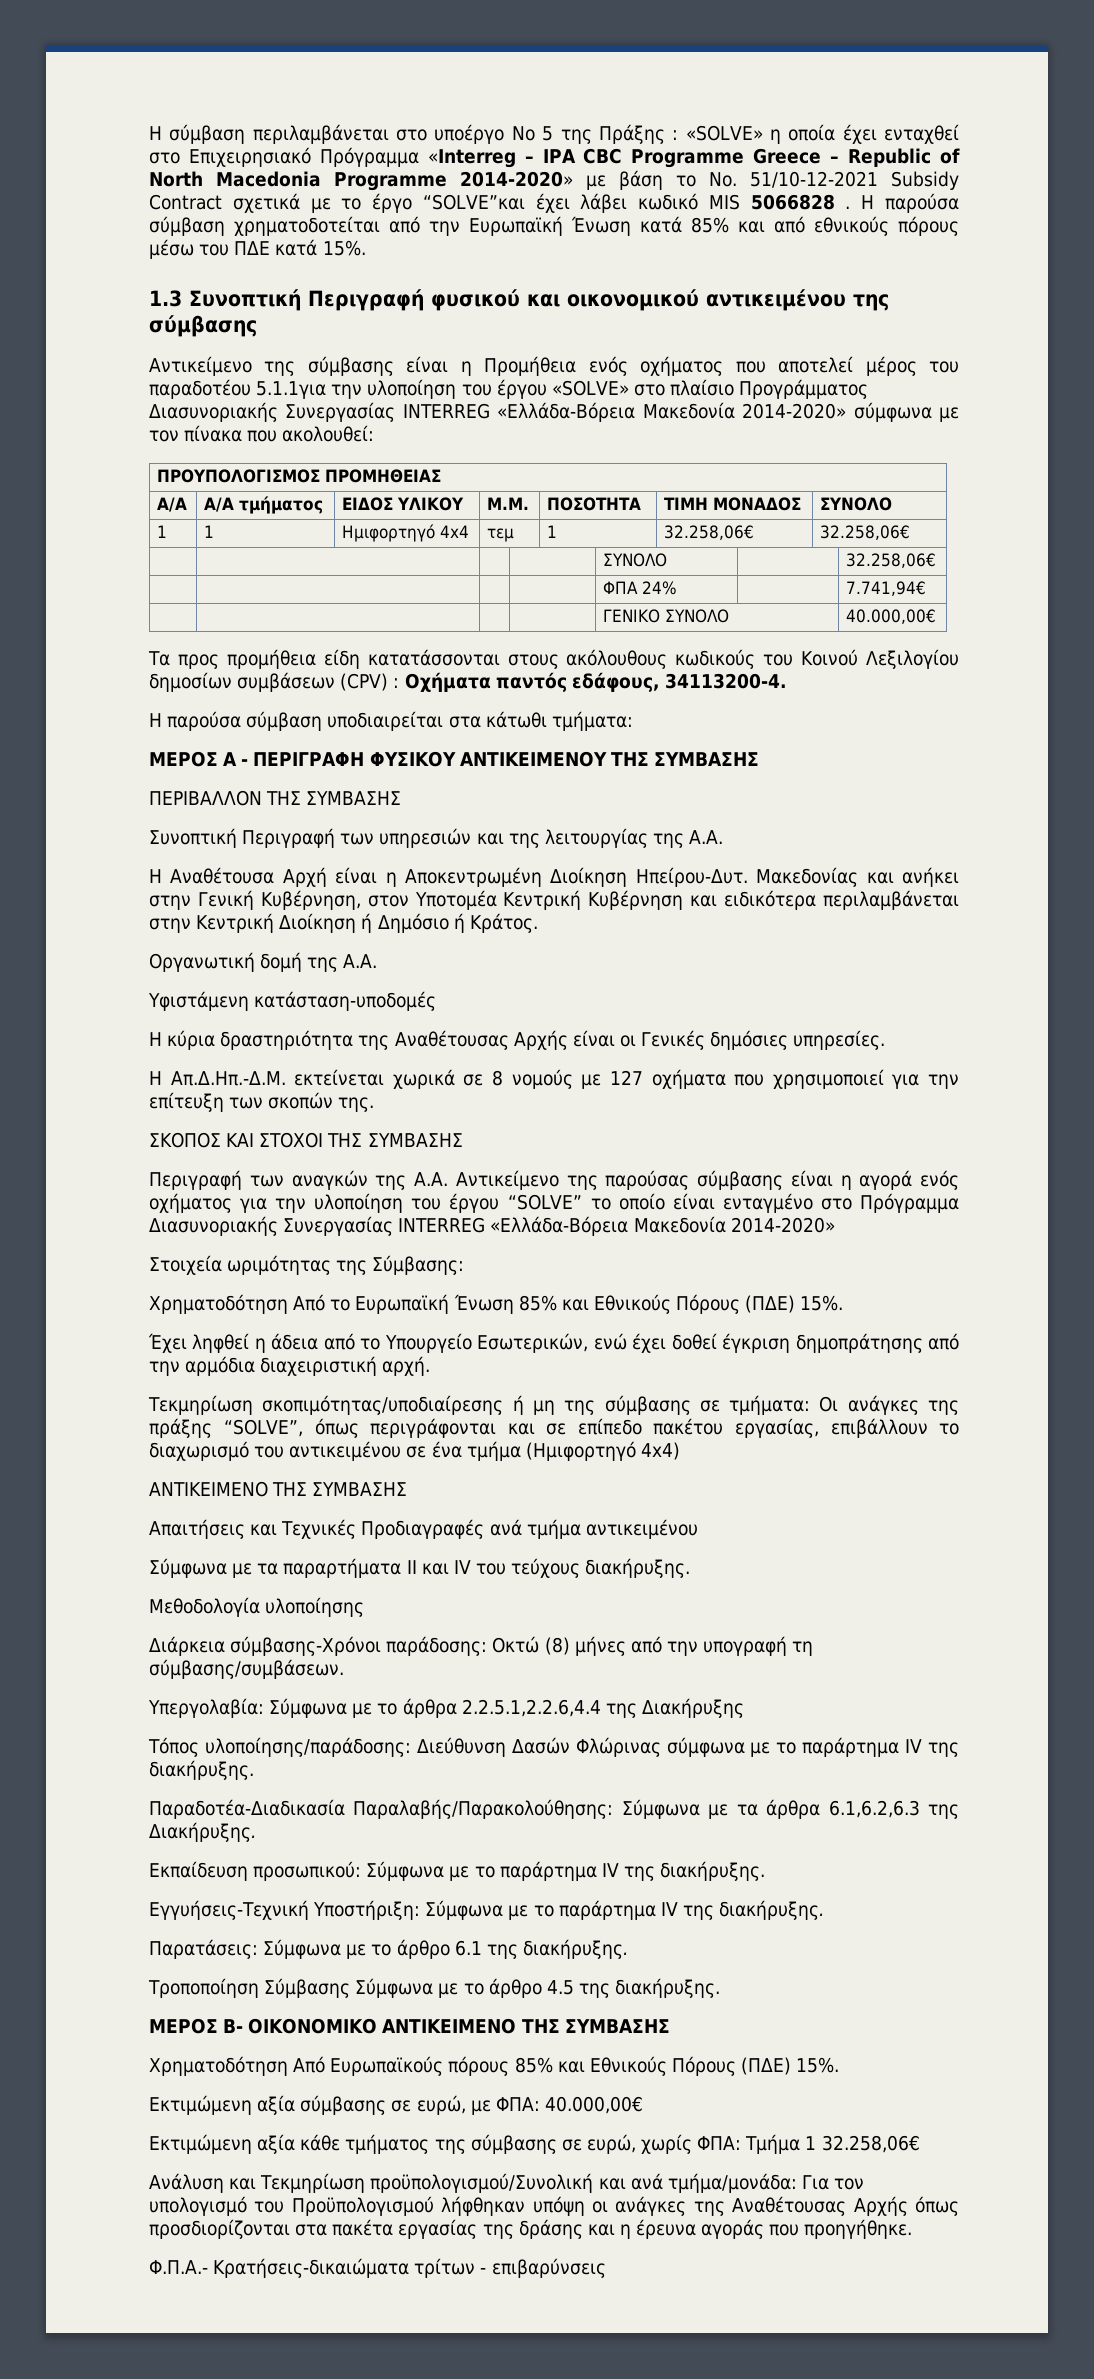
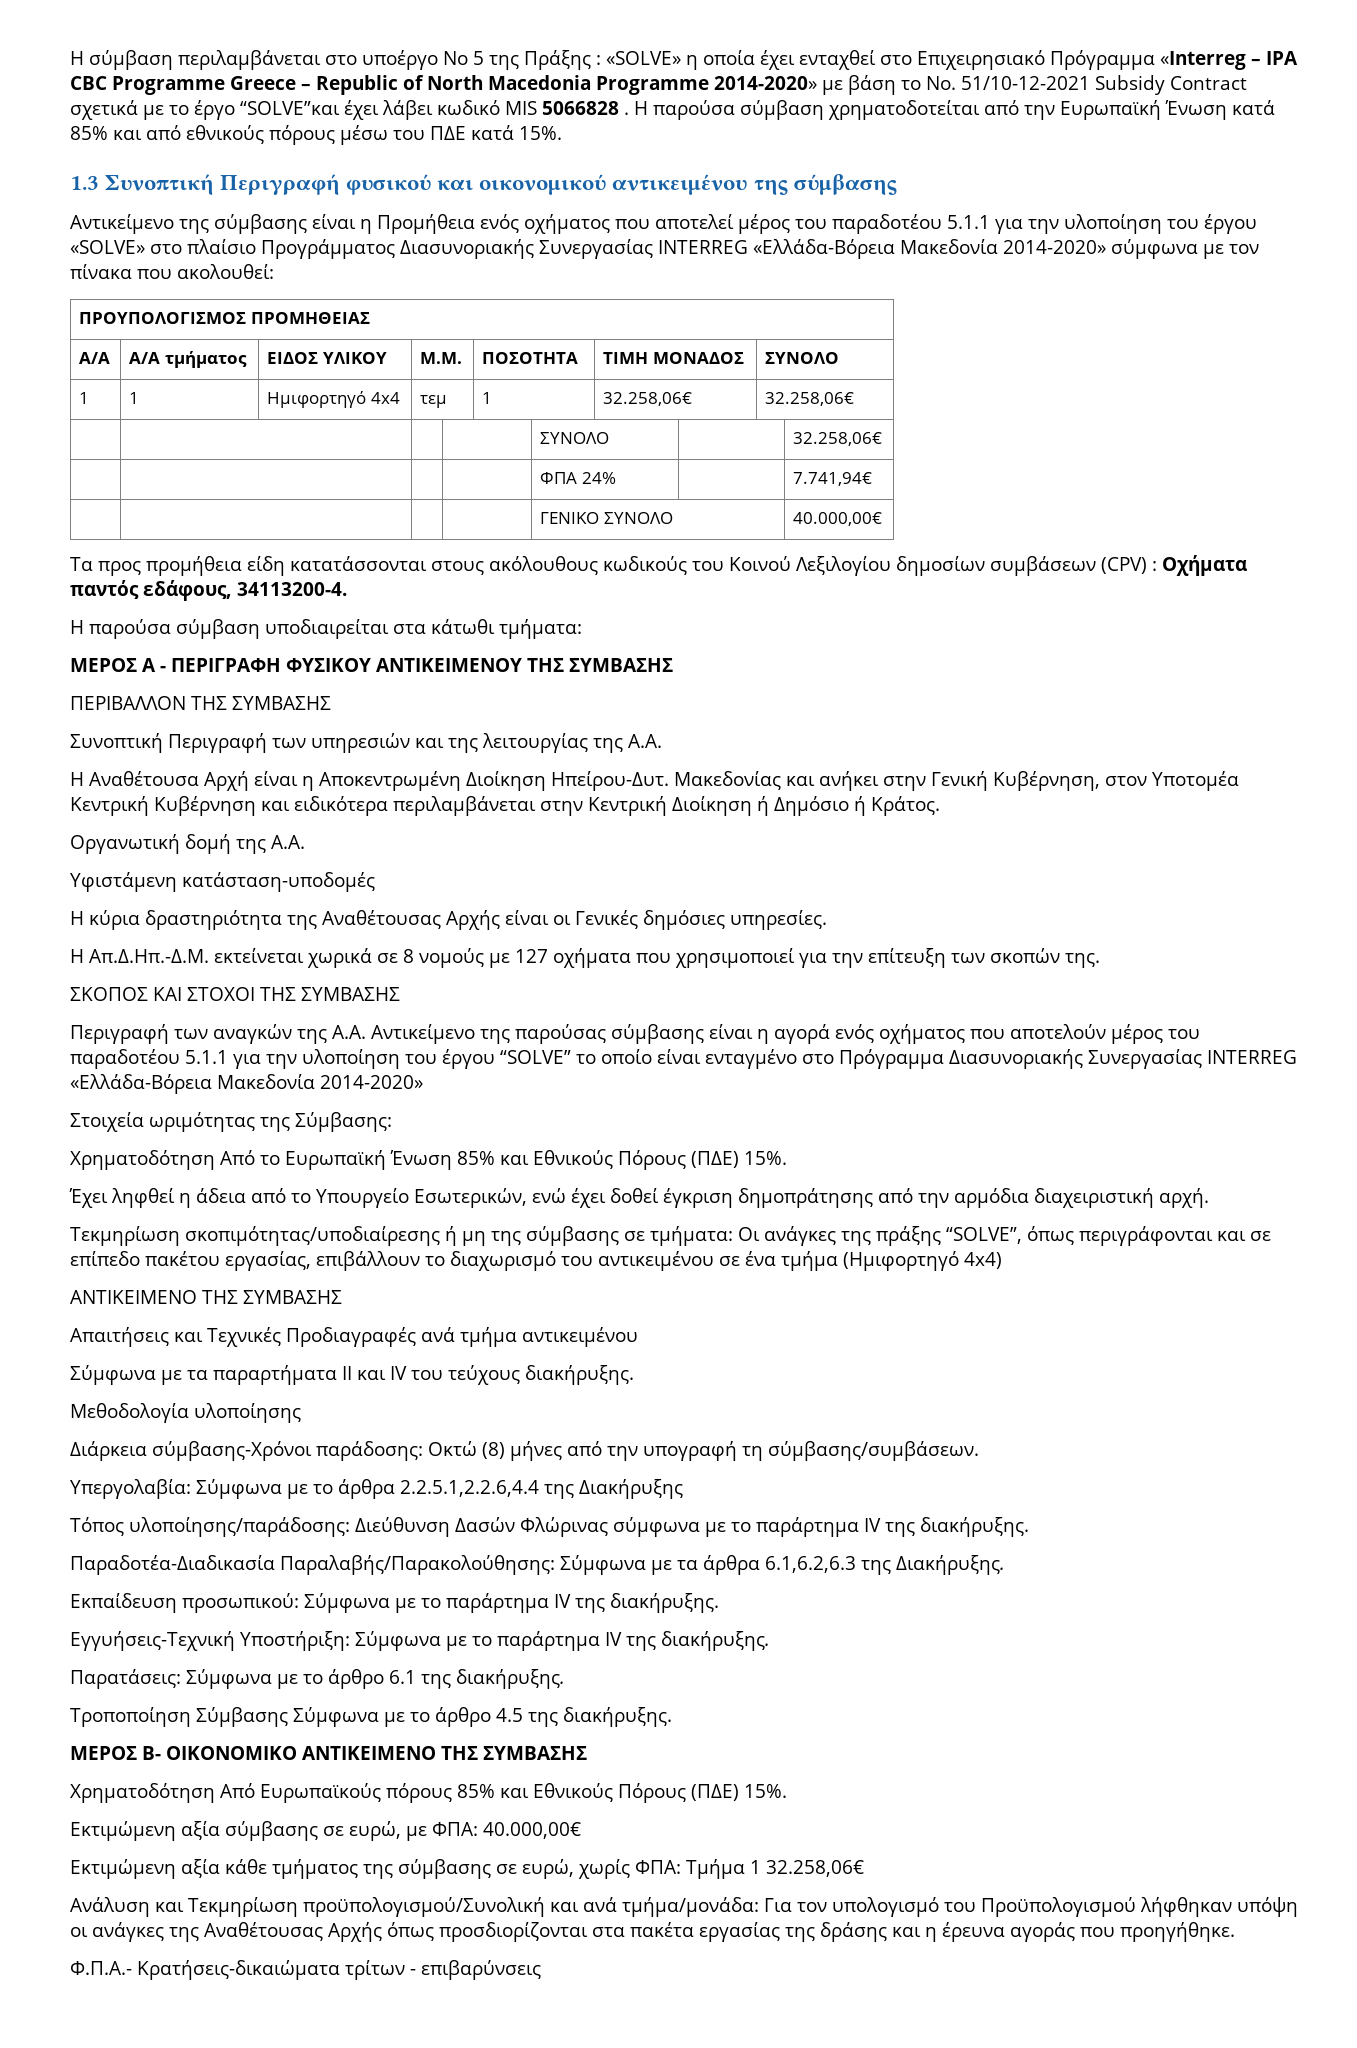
- Αντικείμενο της σύμβασης είναι η Προμήθεια ενός οχήματος που αποτελεί μέρος του παραδοτέου 5.1.1για την υλοποίηση του έργου «SOLVE» στο πλαίσιο Προγράμματος Διασυνοριακής Συνεργασίας INTERREG «Ελλάδα-Bόρεια Μακεδονία 2014-2020» σύμφωνα με τον πίνακα που ακολουθεί:
+ Αντικείμενο της σύμβασης είναι η Προμήθεια ενός οχήματος που αποτελεί μέρος του παραδοτέου 5.1.1 για την υλοποίηση του έργου «SOLVE» στο πλαίσιο Προγράμματος Διασυνοριακής Συνεργασίας INTERREG «Ελλάδα-Bόρεια Μακεδονία 2014-2020» σύμφωνα με τον πίνακα που ακολουθεί:
- Περιγραφή των αναγκών της Α.Α. Αντικείμενο της παρούσας σύμβασης είναι η αγορά ενός οχήματος για την υλοποίηση του έργου “SOLVE” το οποίο είναι ενταγμένο στο Πρόγραμμα Διασυνοριακής Συνεργασίας INTERREG «Ελλάδα-Bόρεια Μακεδονία 2014-2020»
+ Περιγραφή των αναγκών της Α.Α. Αντικείμενο της παρούσας σύμβασης είναι η αγορά ενός οχήματος που αποτελούν μέρος του παραδοτέου 5.1.1 για την υλοποίηση του έργου “SOLVE” το οποίο είναι ενταγμένο στο Πρόγραμμα Διασυνοριακής Συνεργασίας INTERREG «Ελλάδα-Bόρεια Μακεδονία 2014-2020»

